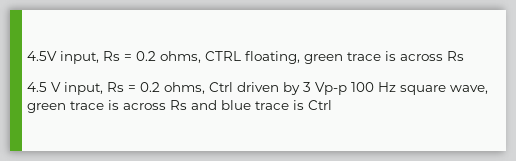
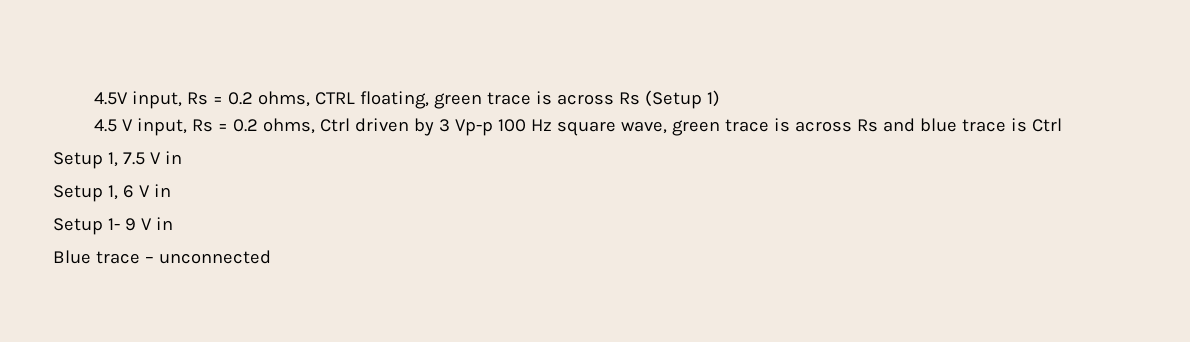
- 4.5V input, Rs = 0.2 ohms, CTRL floating, green trace is across Rs
+ 4.5V input, Rs = 0.2 ohms, CTRL floating, green trace is across Rs (Setup 1)
+ Setup 1, 7.5 V in
+ Setup 1, 6 V in
+ Setup 1- 9 V in
+ Blue trace – unconnected

